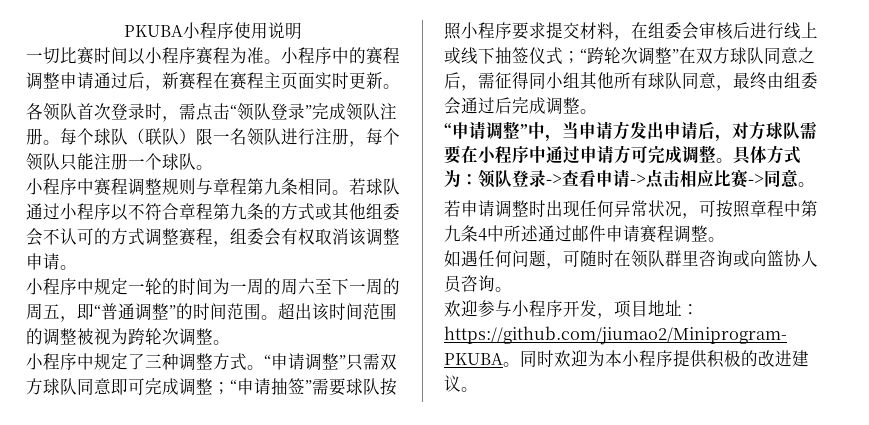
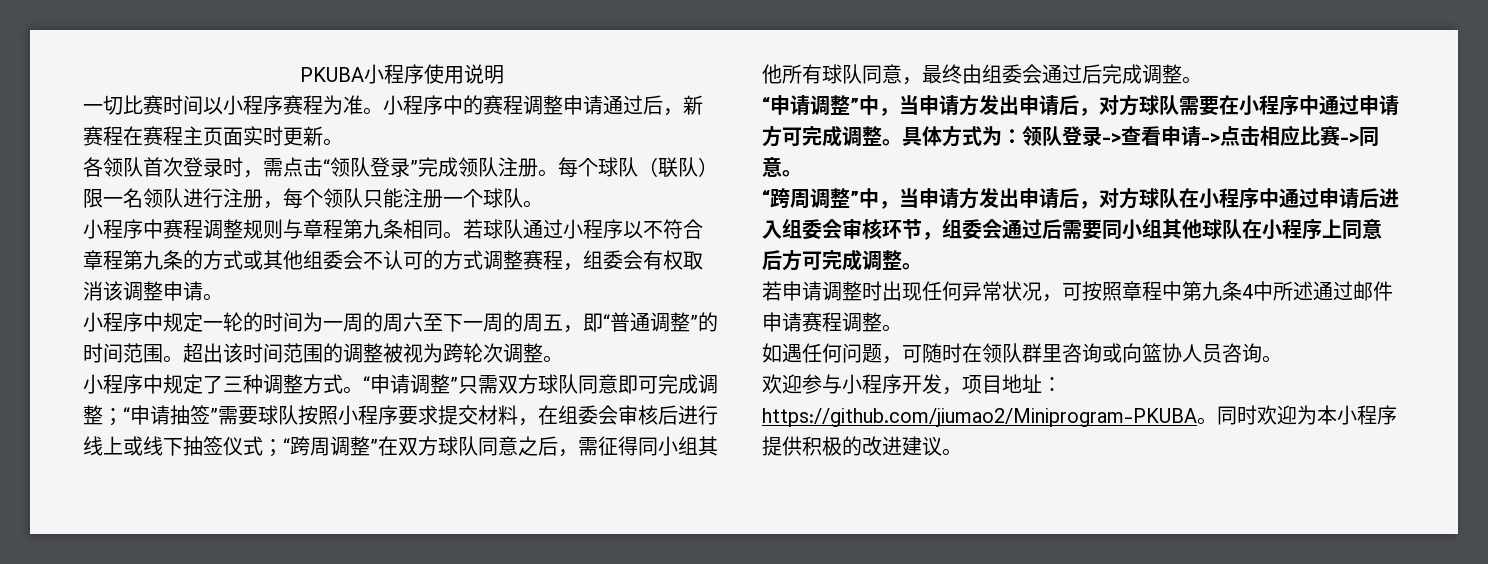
- “申请调整”只需双方球队同意即可完成调整；“申请抽签”需要球队按照小程序要求提交材料，在组委会审核后进行线上或线下抽签仪式；“跨轮次调整”在双方球队同意之后，需征得同小组其他所有球队同意，最终由组委会通过后完成调整。
+ “申请调整”只需双方球队同意即可完成调整；“申请抽签”需要球队按照小程序要求提交材料，在组委会审核后进行线上或线下抽签仪式；“跨周调整”在双方球队同意之后，需征得同小组其他所有球队同意，最终由组委会通过后完成调整。
+ “跨周调整”中，当申请方发出申请后，对方球队在小程序中通过申请后进入组委会审核环节，组委会通过后需要同小组其他球队在小程序上同意后方可完成调整。

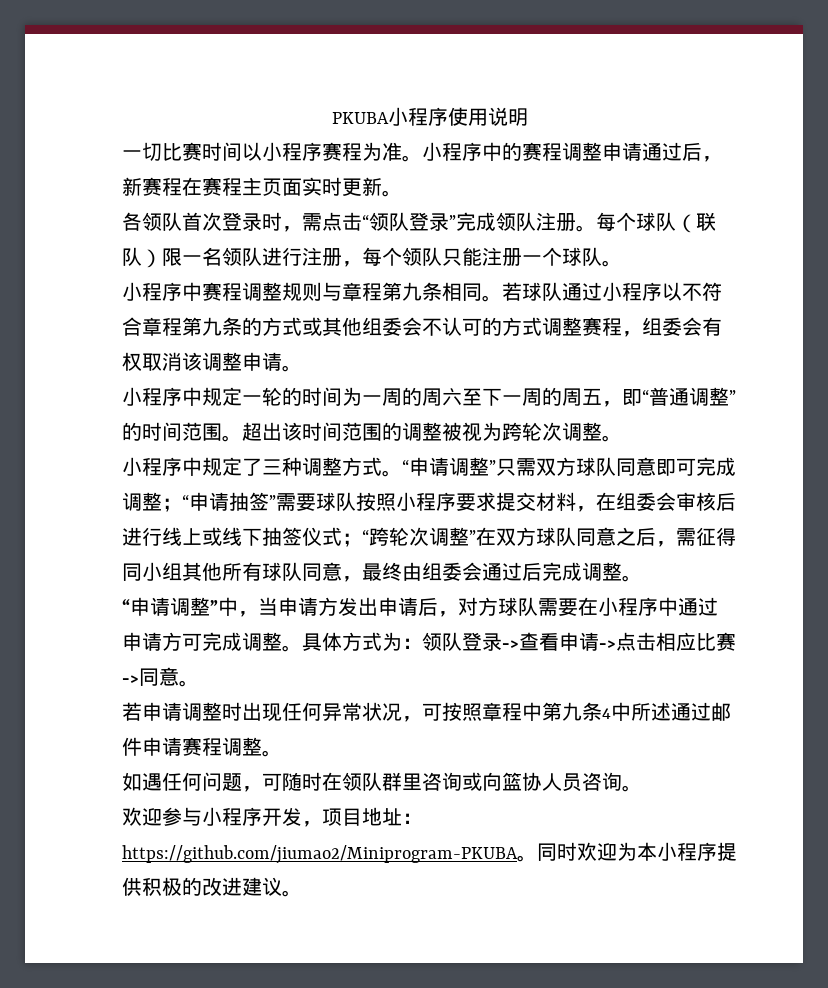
- “申请调整”只需双方球队同意即可完成调整；“申请抽签”需要球队按照小程序要求提交材料，在组委会审核后进行线上或线下抽签仪式；“跨周调整”在双方球队同意之后，需征得同小组其他所有球队同意，最终由组委会通过后完成调整。
+ “申请调整”只需双方球队同意即可完成调整；“申请抽签”需要球队按照小程序要求提交材料，在组委会审核后进行线上或线下抽签仪式；“跨轮次调整”在双方球队同意之后，需征得同小组其他所有球队同意，最终由组委会通过后完成调整。
- “跨周调整”中，当申请方发出申请后，对方球队在小程序中通过申请后进入组委会审核环节，组委会通过后需要同小组其他球队在小程序上同意后方可完成调整。

